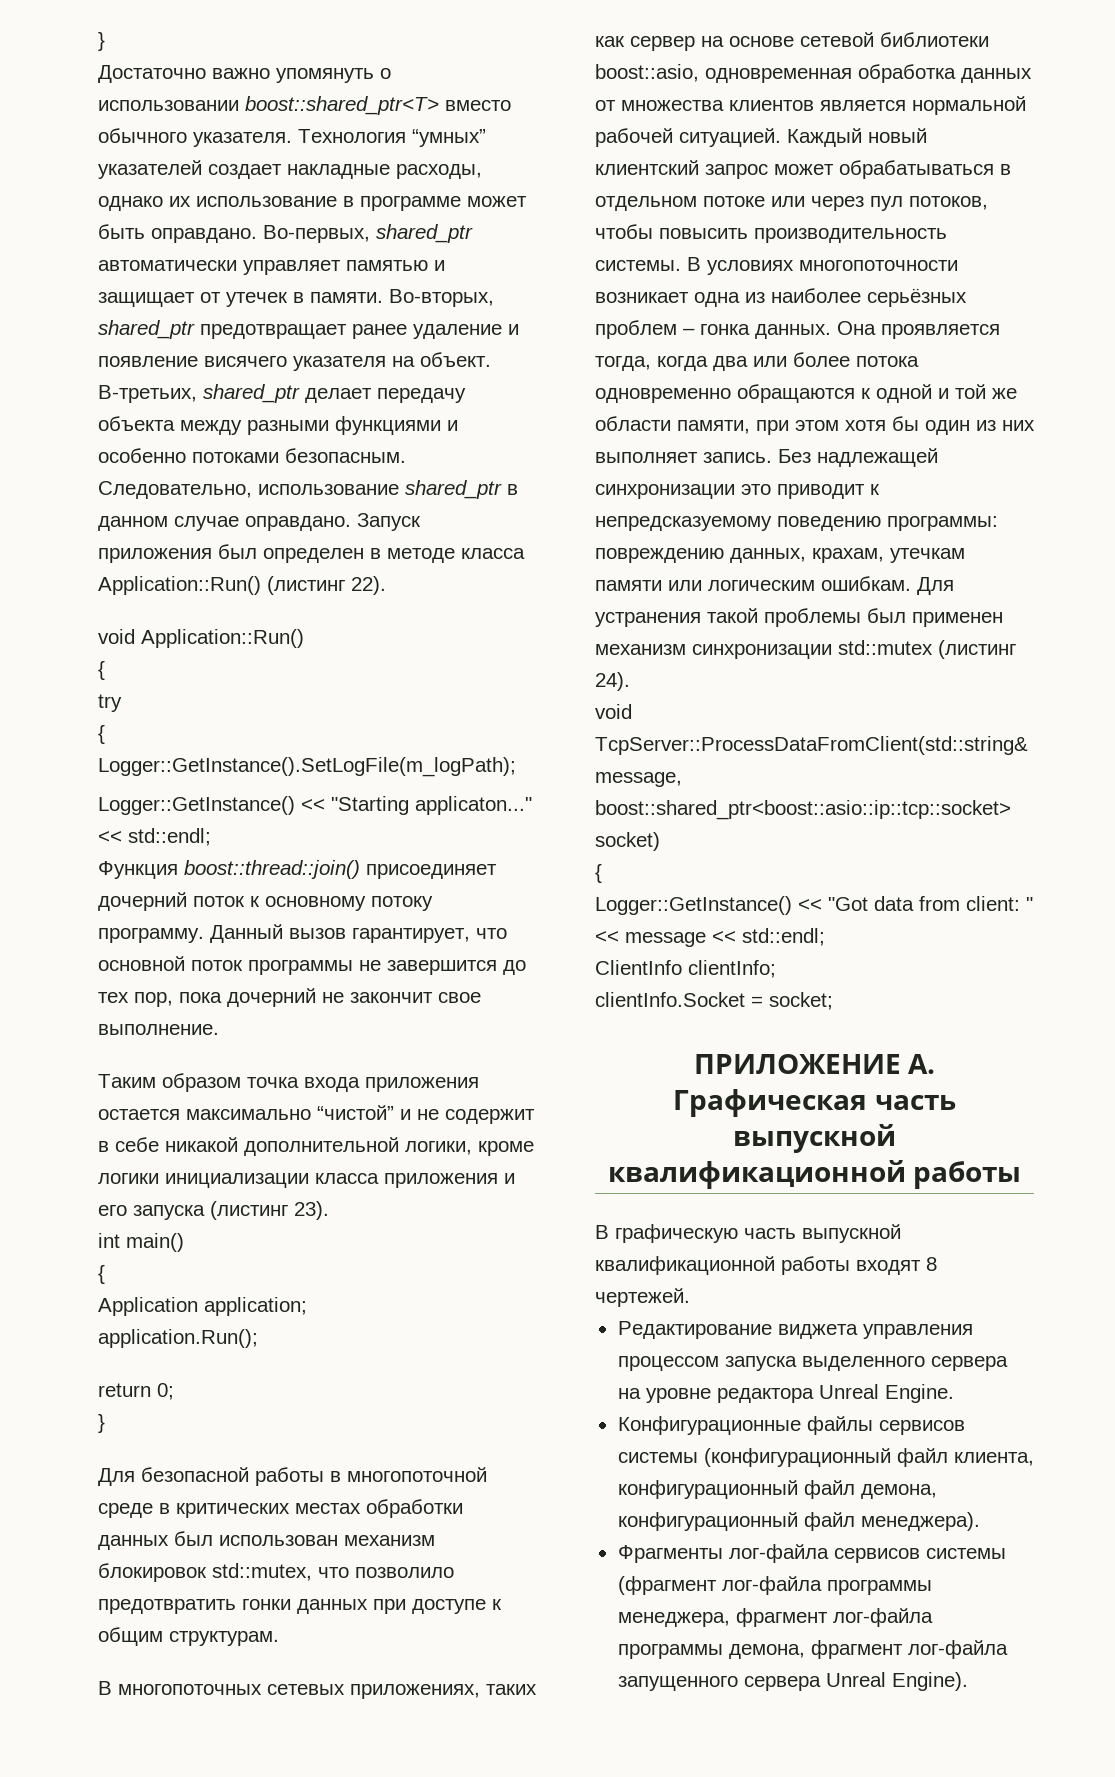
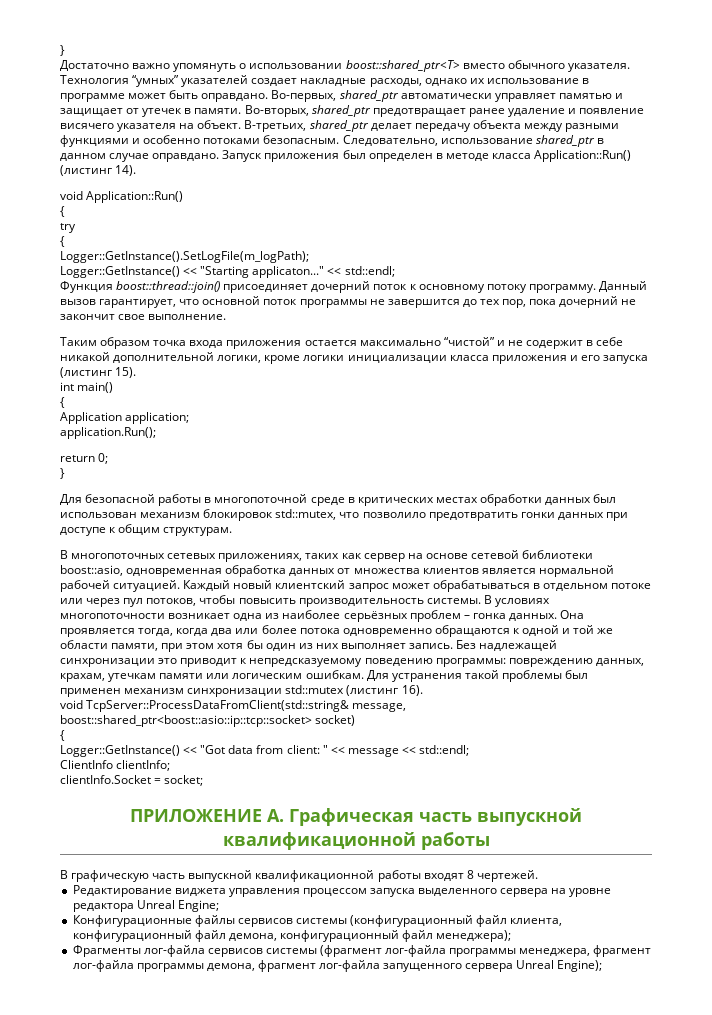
- Запуск приложения был определен в методе класса Application::Run() (листинг 22).
+ Запуск приложения был определен в методе класса Application::Run() (листинг 14).
- Таким образом точка входа приложения остается максимально “чистой” и не содержит в себе никакой дополнительной логики, кроме логики инициализации класса приложения и его запуска (листинг 23).
+ Таким образом точка входа приложения остается максимально “чистой” и не содержит в себе никакой дополнительной логики, кроме логики инициализации класса приложения и его запуска (листинг 15).
- Для устранения такой проблемы был применен механизм синхронизации std::mutex (листинг 24).
+ Для устранения такой проблемы был применен механизм синхронизации std::mutex (листинг 16).
- Редактирование виджета управления процессом запуска выделенного сервера на уровне редактора Unreal Engine.
+ Редактирование виджета управления процессом запуска выделенного сервера на уровне редактора Unreal Engine;
- Конфигурационные файлы сервисов системы (конфигурационный файл клиента, конфигурационный файл демона, конфигурационный файл менеджера).
+ Конфигурационные файлы сервисов системы (конфигурационный файл клиента, конфигурационный файл демона, конфигурационный файл менеджера);
- Фрагменты лог-файла сервисов системы (фрагмент лог-файла программы менеджера, фрагмент лог-файла программы демона, фрагмент лог-файла запущенного сервера Unreal Engine).
+ Фрагменты лог-файла сервисов системы (фрагмент лог-файла программы менеджера, фрагмент лог-файла программы демона, фрагмент лог-файла запущенного сервера Unreal Engine);

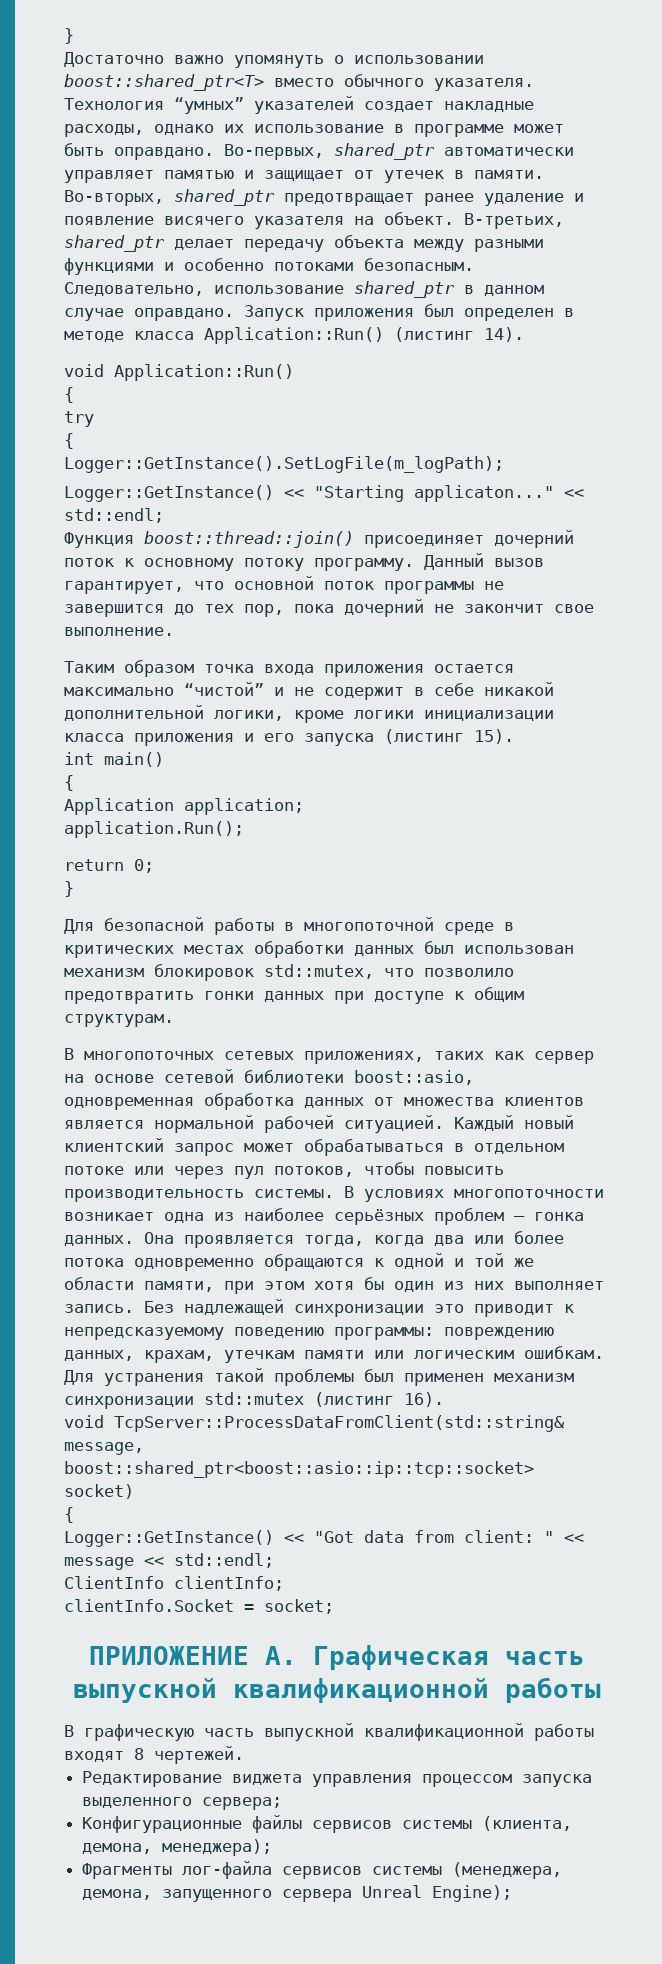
- Редактирование виджета управления процессом запуска выделенного сервера на уровне редактора Unreal Engine;
- Конфигурационные файлы сервисов системы (конфигурационный файл клиента, конфигурационный файл демона, конфигурационный файл менеджера);
+ Редактирование виджета управления процессом запуска выделенного сервера;
+ Конфигурационные файлы сервисов системы (клиента, демона, менеджера);
- Фрагменты лог-файла сервисов системы (фрагмент лог-файла программы менеджера, фрагмент лог-файла программы демона, фрагмент лог-файла запущенного сервера Unreal Engine);
+ Фрагменты лог-файла сервисов системы (менеджера, демона, запущенного сервера Unreal Engine);

